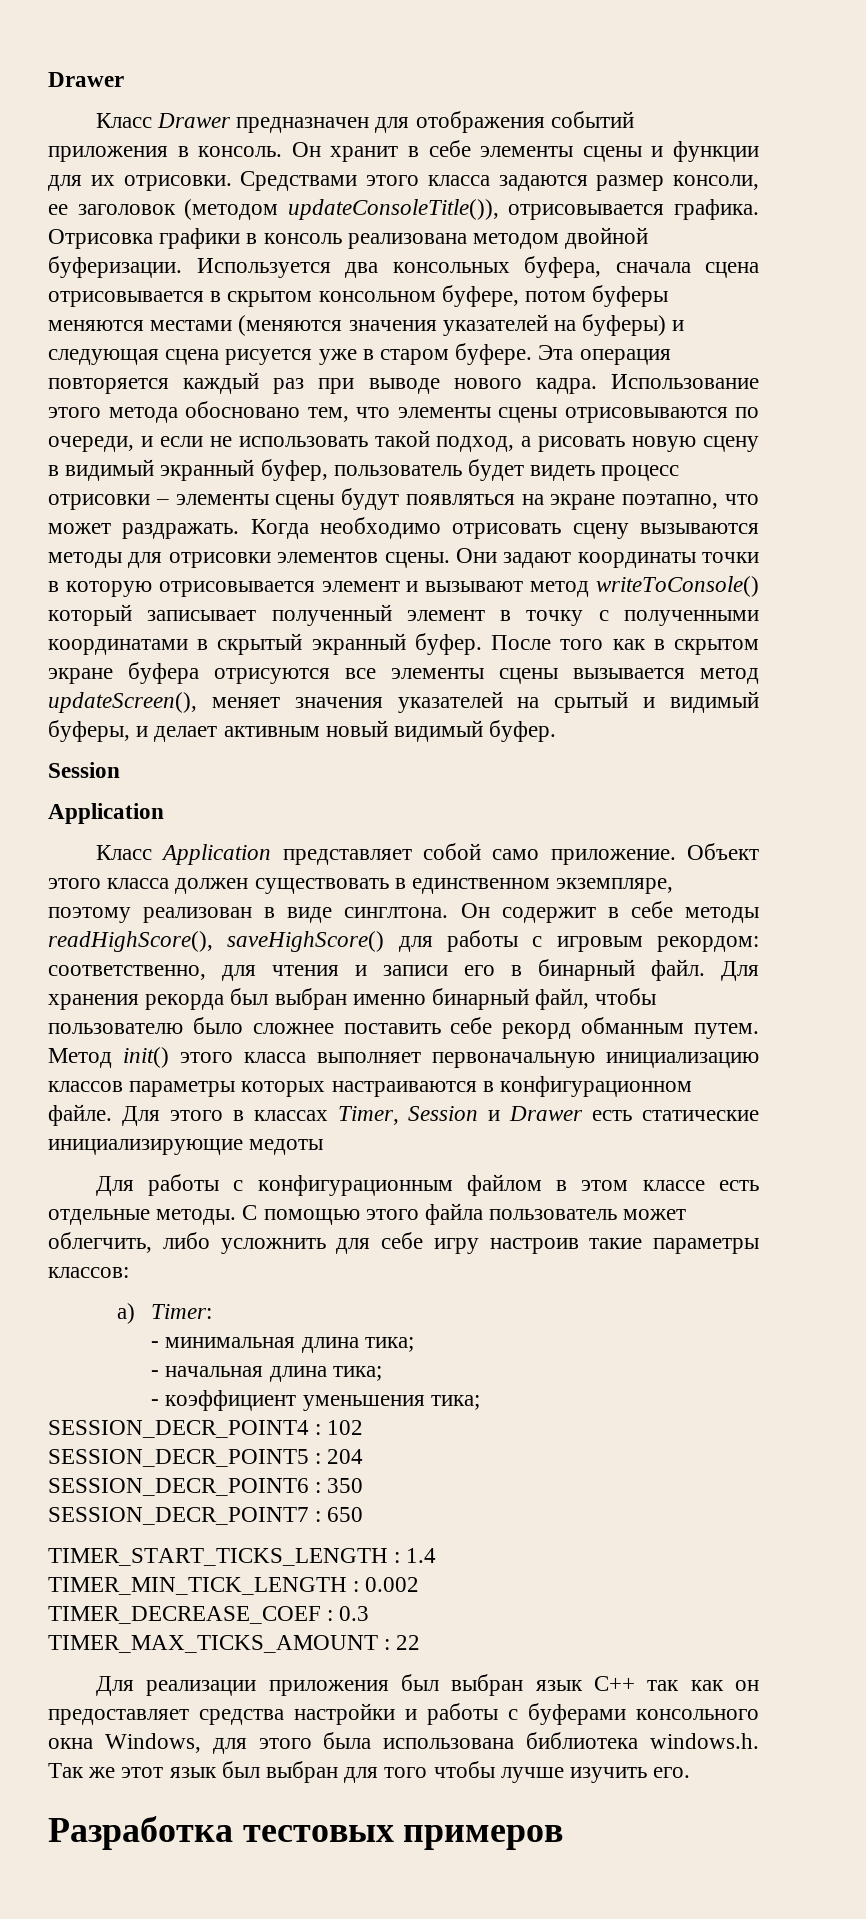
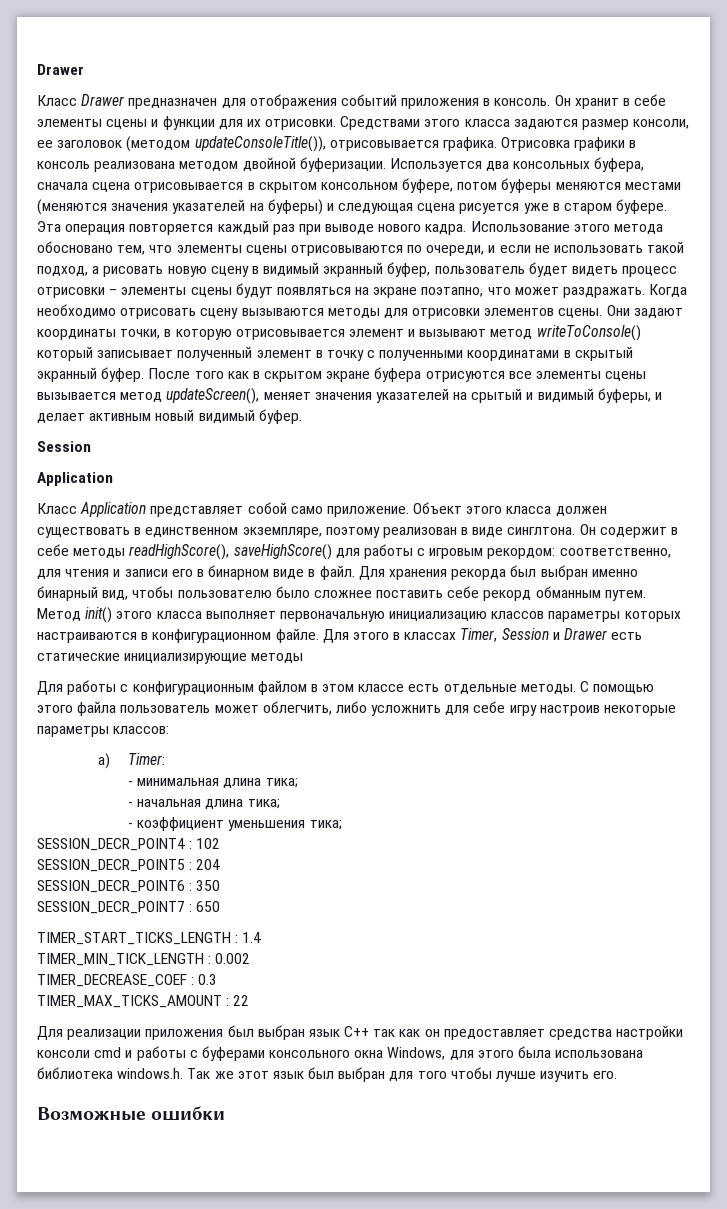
- Они задают координаты точки в которую отрисовывается элемент и вызывают метод writeToConsole() который записывает полученный элемент в точку с полученными координатами в скрытый экранный буфер.
+ Они задают координаты точки, в которую отрисовывается элемент и вызывают метод writeToConsole() который записывает полученный элемент в точку с полученными координатами в скрытый экранный буфер.
- Он содержит в себе методы readHighScore(), saveHighScore() для работы с игровым рекордом: соответственно, для чтения и записи его в бинарный файл.
+ Он содержит в себе методы readHighScore(), saveHighScore() для работы с игровым рекордом: соответственно, для чтения и записи его в бинарном виде в файл.
- Для хранения рекорда был выбран именно бинарный файл, чтобы пользователю было сложнее поставить себе рекорд обманным путем.
+ Для хранения рекорда был выбран именно бинарный вид, чтобы пользователю было сложнее поставить себе рекорд обманным путем.
- Для этого в классах Timer, Session и Drawer есть статические инициализирующие медоты
+ Для этого в классах Timer, Session и Drawer есть статические инициализирующие методы
- С помощью этого файла пользователь может облегчить, либо усложнить для себе игру настроив такие параметры классов:
+ С помощью этого файла пользователь может облегчить, либо усложнить для себе игру настроив некоторые параметры классов:
- Для реализации приложения был выбран язык C++ так как он предоставляет средства настройки и работы с буферами консольного окна Windows, для этого была использована библиотека windows.h. Так же этот язык был выбран для того чтобы лучше изучить его.
+ Для реализации приложения был выбран язык C++ так как он предоставляет средства настройки консоли cmd и работы с буферами консольного окна Windows, для этого была использована библиотека windows.h. Так же этот язык был выбран для того чтобы лучше изучить его.
- Разработка тестовых примеров
+ Возможные ошибки

